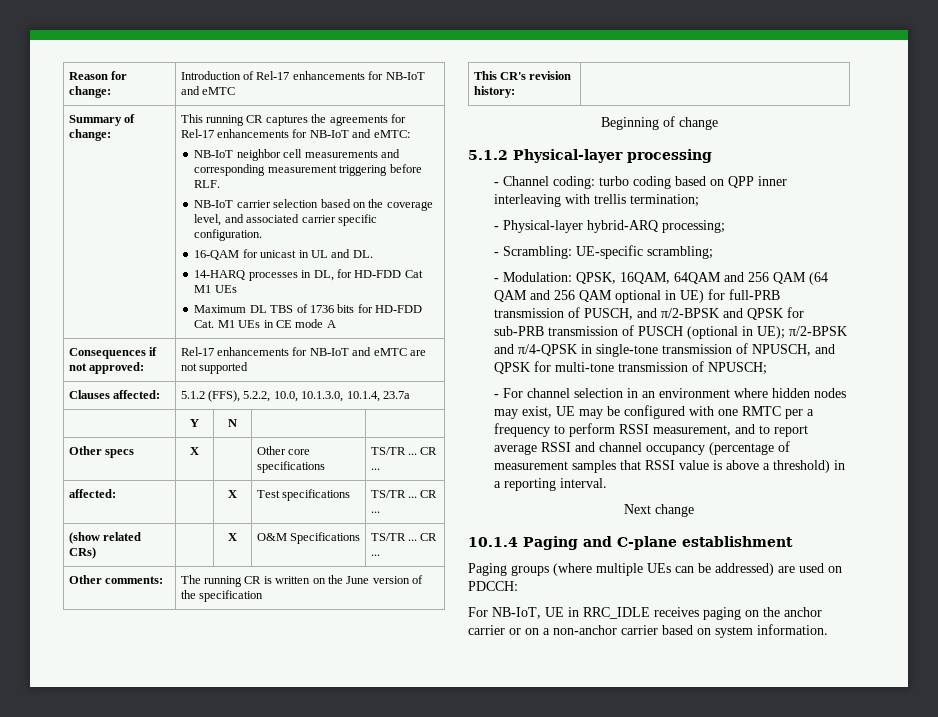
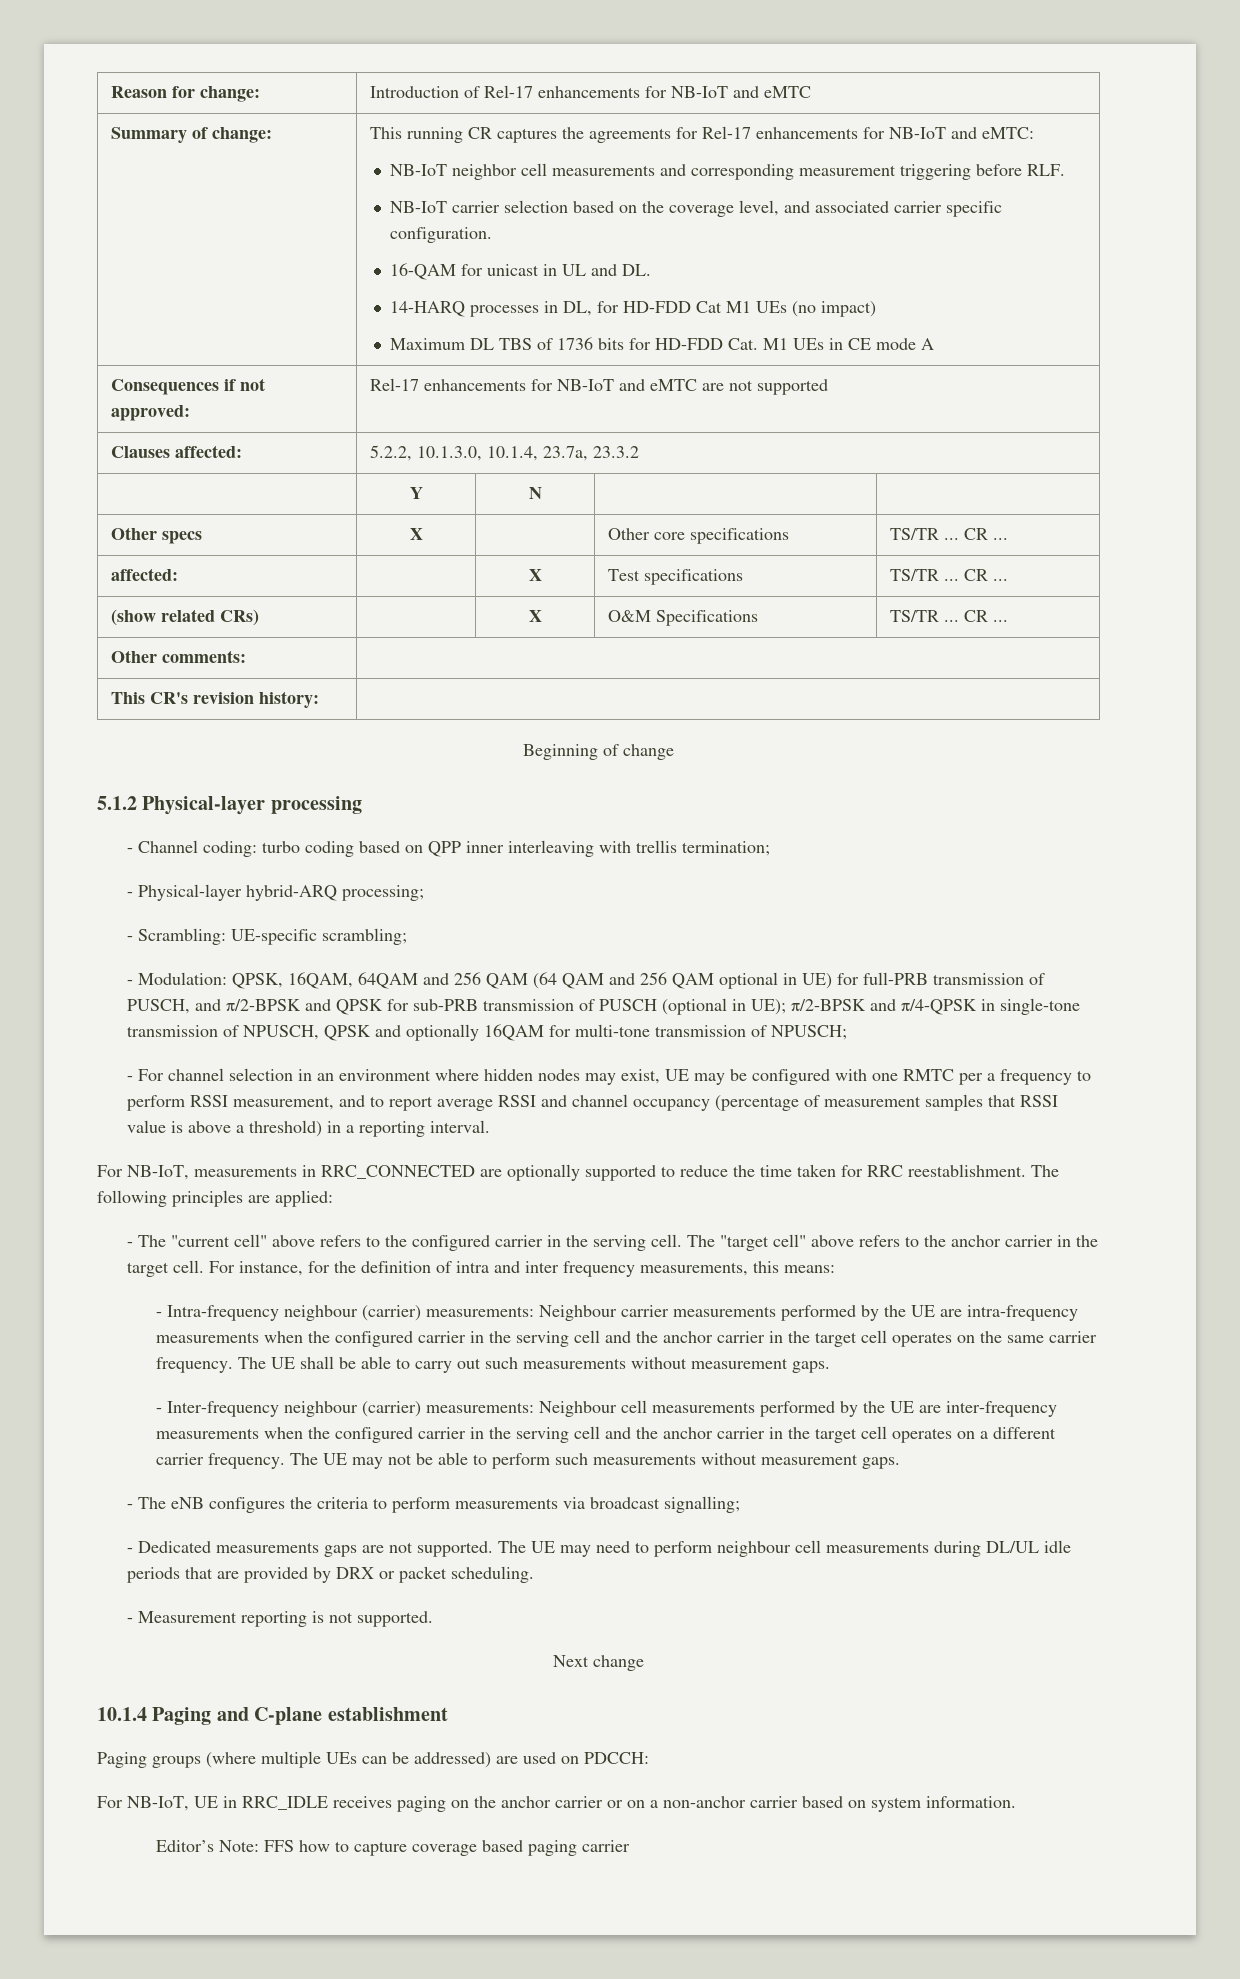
- 14-HARQ processes in DL, for HD-FDD Cat M1 UEs
+ 14-HARQ processes in DL, for HD-FDD Cat M1 UEs (no impact)
- Clauses affected: | 5.1.2 (FFS), 5.2.2, 10.0, 10.1.3.0, 10.1.4, 23.7a
+ Clauses affected: | 5.2.2, 10.1.3.0, 10.1.4, 23.7a, 23.3.2
- Other comments: | The running CR is written on the June version of the specification
+ Other comments: |
- - Modulation: QPSK, 16QAM, 64QAM and 256 QAM (64 QAM and 256 QAM optional in UE) for full-PRB transmission of PUSCH, and π/2-BPSK and QPSK for sub-PRB transmission of PUSCH (optional in UE); π/2-BPSK and π/4-QPSK in single-tone transmission of NPUSCH, and QPSK for multi-tone transmission of NPUSCH;
+ - Modulation: QPSK, 16QAM, 64QAM and 256 QAM (64 QAM and 256 QAM optional in UE) for full-PRB transmission of PUSCH, and π/2-BPSK and QPSK for sub-PRB transmission of PUSCH (optional in UE); π/2-BPSK and π/4-QPSK in single-tone transmission of NPUSCH, QPSK and optionally 16QAM for multi-tone transmission of NPUSCH;
+ For NB-IoT, measurements in RRC_CONNECTED are optionally supported to reduce the time taken for RRC reestablishment. The following principles are applied:
+ - The "current cell" above refers to the configured carrier in the serving cell. The "target cell" above refers to the anchor carrier in the target cell. For instance, for the definition of intra and inter frequency measurements, this means:
+ - Intra-frequency neighbour (carrier) measurements: Neighbour carrier measurements performed by the UE are intra-frequency measurements when the configured carrier in the serving cell and the anchor carrier in the target cell operates on the same carrier frequency. The UE shall be able to carry out such measurements without measurement gaps.
+ - Inter-frequency neighbour (carrier) measurements: Neighbour cell measurements performed by the UE are inter-frequency measurements when the configured carrier in the serving cell and the anchor carrier in the target cell operates on a different carrier frequency. The UE may not be able to perform such measurements without measurement gaps.
+ - The eNB configures the criteria to perform measurements via broadcast signalling;
+ - Dedicated measurements gaps are not supported. The UE may need to perform neighbour cell measurements during DL/UL idle periods that are provided by DRX or packet scheduling.
+ - Measurement reporting is not supported.
+ Editor’s Note: FFS how to capture coverage based paging carrier

